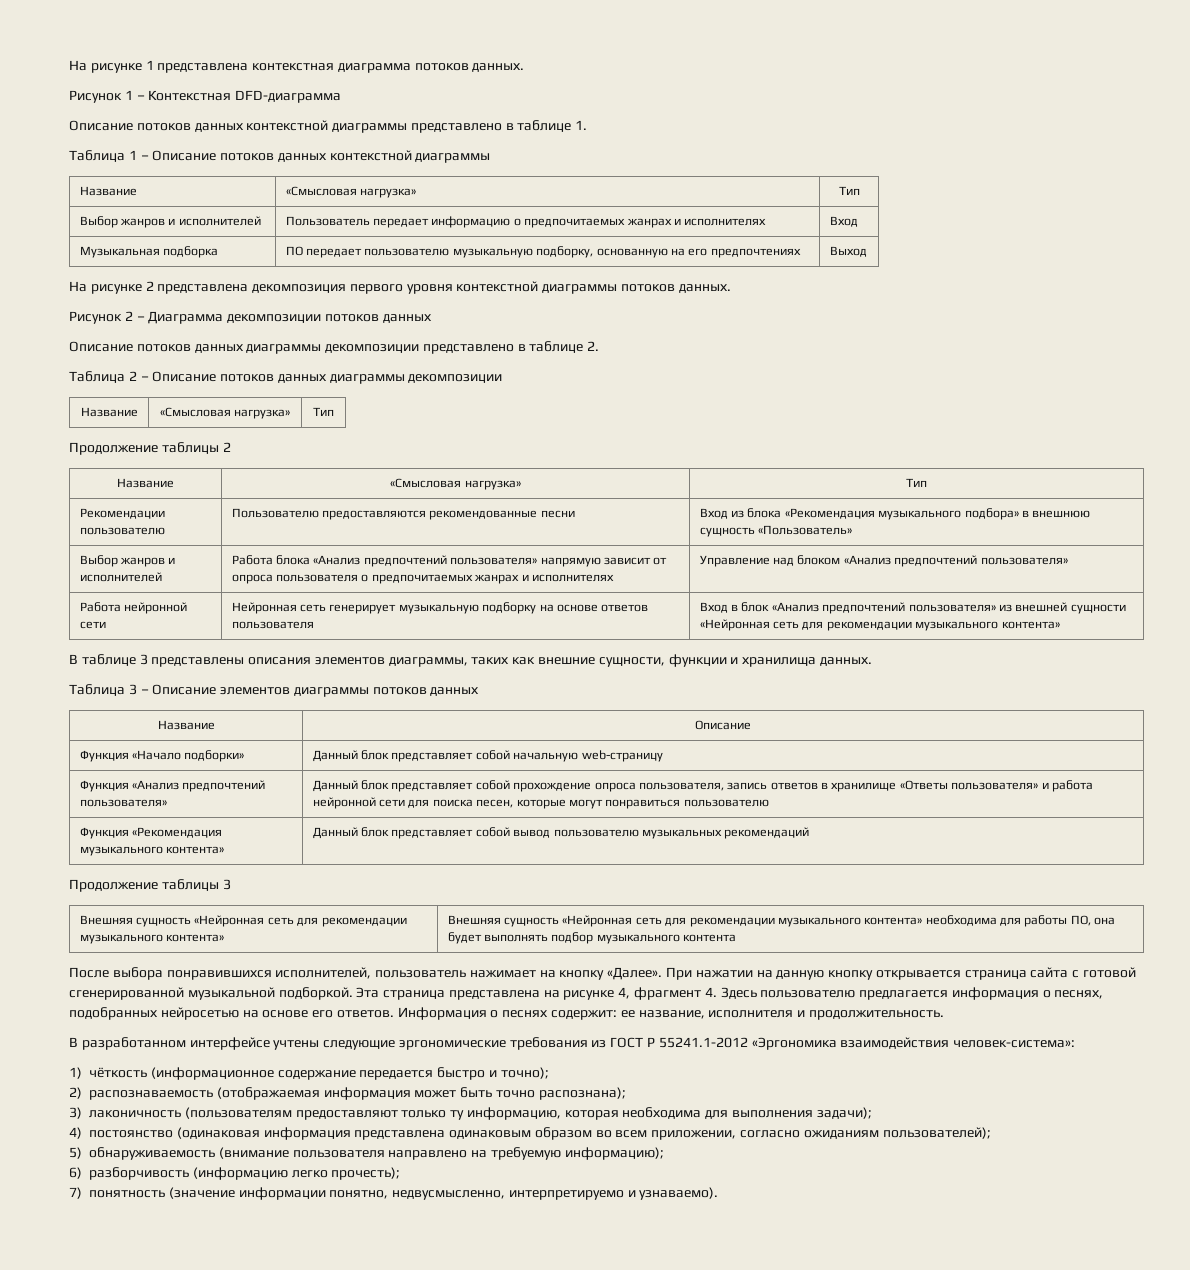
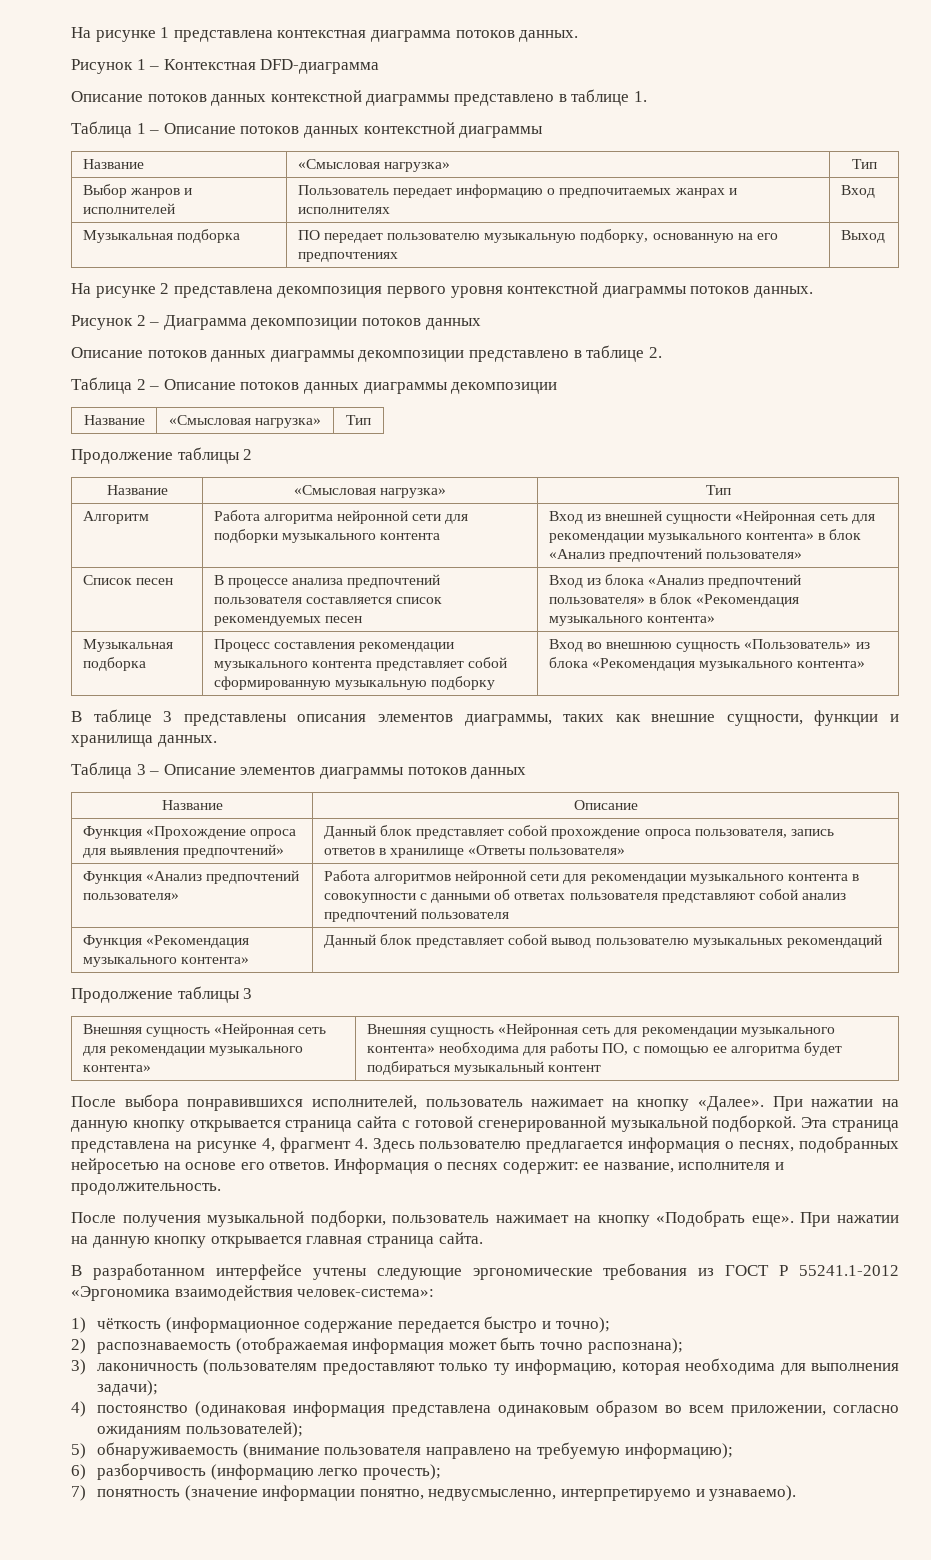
- Рекомендации пользователю | Пользователю предоставляются рекомендованные песни | Вход из блока «Рекомендация музыкального подбора» в внешнюю сущность «Пользователь»
- Выбор жанров и исполнителей | Работа блока «Анализ предпочтений пользователя» напрямую зависит от опроса пользователя о предпочитаемых жанрах и исполнителях | Управление над блоком «Анализ предпочтений пользователя»
- Работа нейронной сети | Нейронная сеть генерирует музыкальную подборку на основе ответов пользователя | Вход в блок «Анализ предпочтений пользователя» из внешней сущности «Нейронная сеть для рекомендации музыкального контента»
+ Алгоритм | Работа алгоритма нейронной сети для подборки музыкального контента | Вход из внешней сущности «Нейронная сеть для рекомендации музыкального контента» в блок «Анализ предпочтений пользователя»
+ Список песен | В процессе анализа предпочтений пользователя составляется список рекомендуемых песен | Вход из блока «Анализ предпочтений пользователя» в блок «Рекомендация музыкального контента»
+ Музыкальная подборка | Процесс составления рекомендации музыкального контента представляет собой сформированную музыкальную подборку | Вход во внешнюю сущность «Пользователь» из блока «Рекомендация музыкального контента»
- Функция «Начало подборки» | Данный блок представляет собой начальную web-страницу
- Функция «Анализ предпочтений пользователя» | Данный блок представляет собой прохождение опроса пользователя, запись ответов в хранилище «Ответы пользователя» и работа нейронной сети для поиска песен, которые могут понравиться пользователю
+ Функция «Прохождение опроса для выявления предпочтений» | Данный блок представляет собой прохождение опроса пользователя, запись ответов в хранилище «Ответы пользователя»
+ Функция «Анализ предпочтений пользователя» | Работа алгоритмов нейронной сети для рекомендации музыкального контента в совокупности с данными об ответах пользователя представляют собой анализ предпочтений пользователя
- Внешняя сущность «Нейронная сеть для рекомендации музыкального контента» | Внешняя сущность «Нейронная сеть для рекомендации музыкального контента» необходима для работы ПО, она будет выполнять подбор музыкального контента
+ Внешняя сущность «Нейронная сеть для рекомендации музыкального контента» | Внешняя сущность «Нейронная сеть для рекомендации музыкального контента» необходима для работы ПО, с помощью ее алгоритма будет подбираться музыкальный контент
+ После получения музыкальной подборки, пользователь нажимает на кнопку «Подобрать еще». При нажатии на данную кнопку открывается главная страница сайта.

